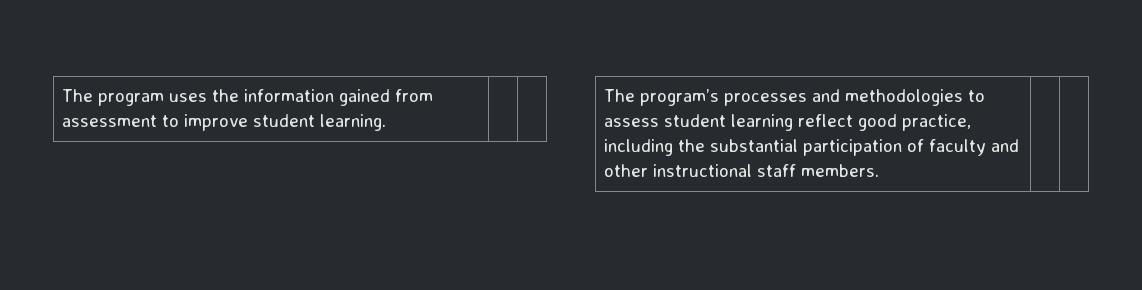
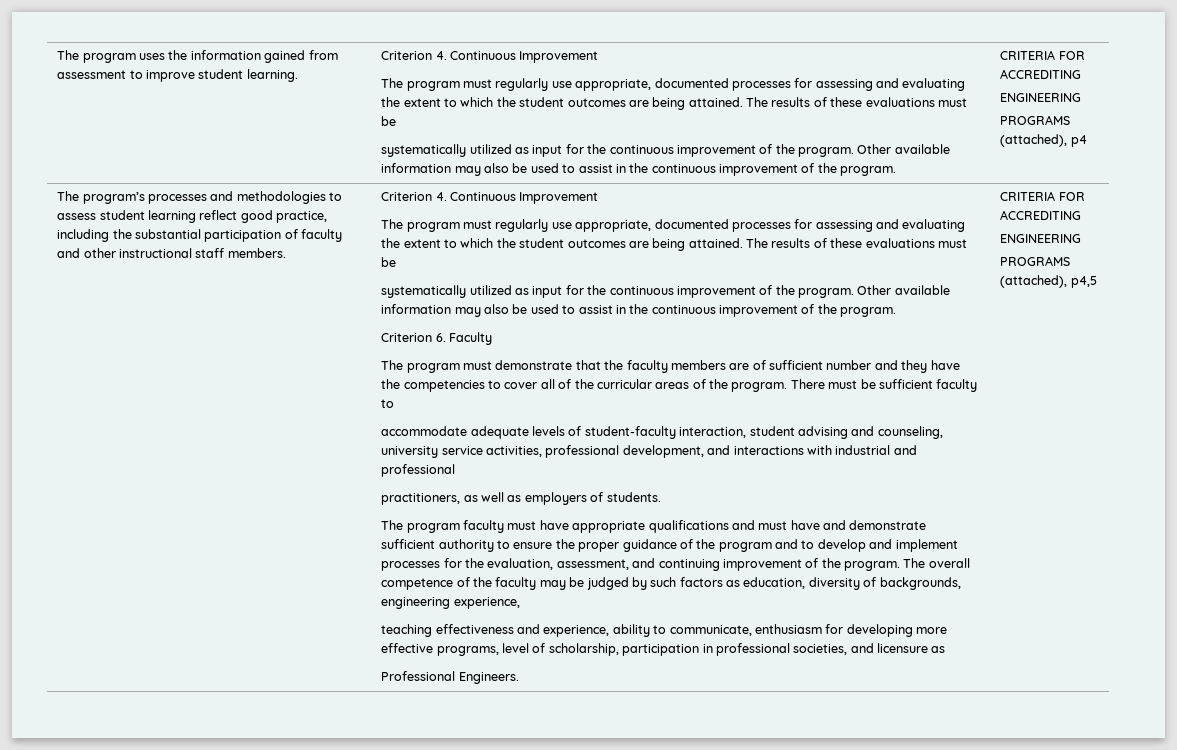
- The program uses the information gained from assessment to improve student learning.
+ The program uses the information gained from assessment to improve student learning. | Criterion 4. Continuous Improvement
+ The program must regularly use appropriate, documented processes for assessing and evaluating the extent to which the student outcomes are being attained. The results of these evaluations must be
+ systematically utilized as input for the continuous improvement of the program. Other available information may also be used to assist in the continuous improvement of the program. | CRITERIA FOR ACCREDITING
+ ENGINEERING
+ PROGRAMS (attached), p4
- The program’s processes and methodologies to assess student learning reflect good practice, including the substantial participation of faculty and other instructional staff members.
+ The program’s processes and methodologies to assess student learning reflect good practice, including the substantial participation of faculty and other instructional staff members. | Criterion 4. Continuous Improvement
+ The program must regularly use appropriate, documented processes for assessing and evaluating the extent to which the student outcomes are being attained. The results of these evaluations must be
+ systematically utilized as input for the continuous improvement of the program. Other available information may also be used to assist in the continuous improvement of the program.
+ Criterion 6. Faculty
+ The program must demonstrate that the faculty members are of sufficient number and they have the competencies to cover all of the curricular areas of the program. There must be sufficient faculty to
+ accommodate adequate levels of student-faculty interaction, student advising and counseling, university service activities, professional development, and interactions with industrial and professional
+ practitioners, as well as employers of students.
+ The program faculty must have appropriate qualifications and must have and demonstrate sufficient authority to ensure the proper guidance of the program and to develop and implement processes for the evaluation, assessment, and continuing improvement of the program. The overall competence of the faculty may be judged by such factors as education, diversity of backgrounds, engineering experience,
+ teaching effectiveness and experience, ability to communicate, enthusiasm for developing more effective programs, level of scholarship, participation in professional societies, and licensure as
+ Professional Engineers. | CRITERIA FOR ACCREDITING
+ ENGINEERING
+ PROGRAMS (attached), p4,5

